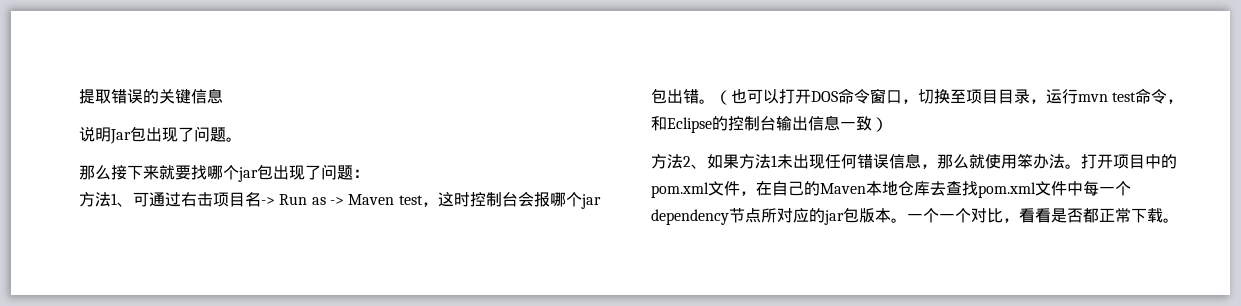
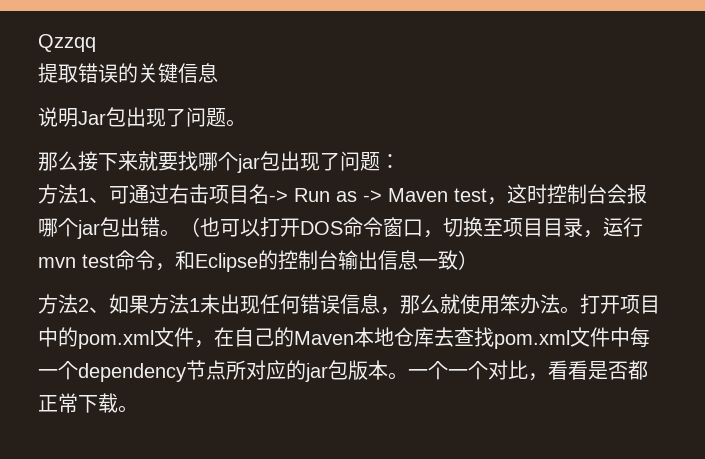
+ Qzzqq

